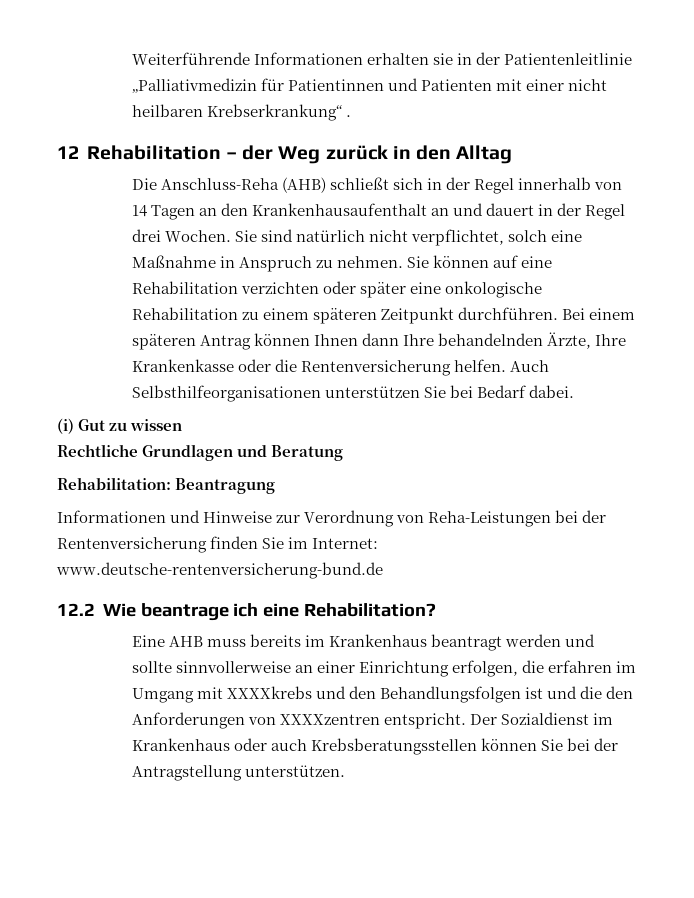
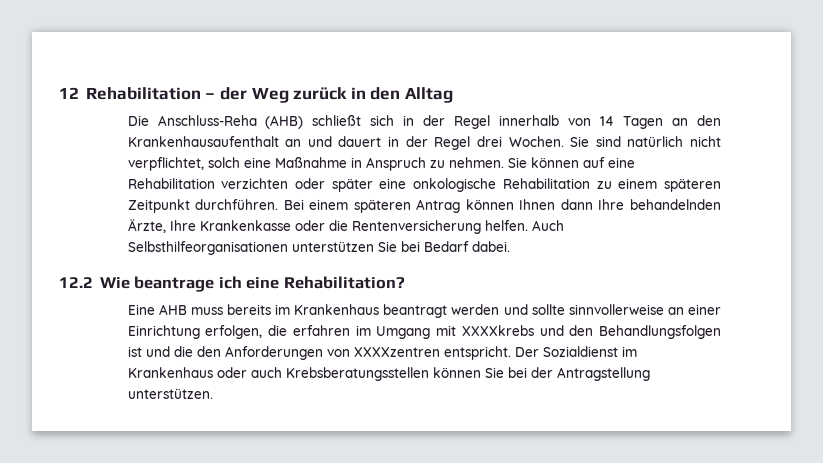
- Weiterführende Informationen erhalten sie in der Patientenleitlinie „Palliativmedizin für Patientinnen und Patienten mit einer nicht heilbaren Krebserkrankung“ .
- (i) Gut zu wissen
- Rechtliche Grundlagen und Beratung
- Rehabilitation: Beantragung
- Informationen und Hinweise zur Verordnung von Reha-Leistungen bei der Rentenversicherung finden Sie im Internet: www.deutsche-rentenversicherung-bund.de

